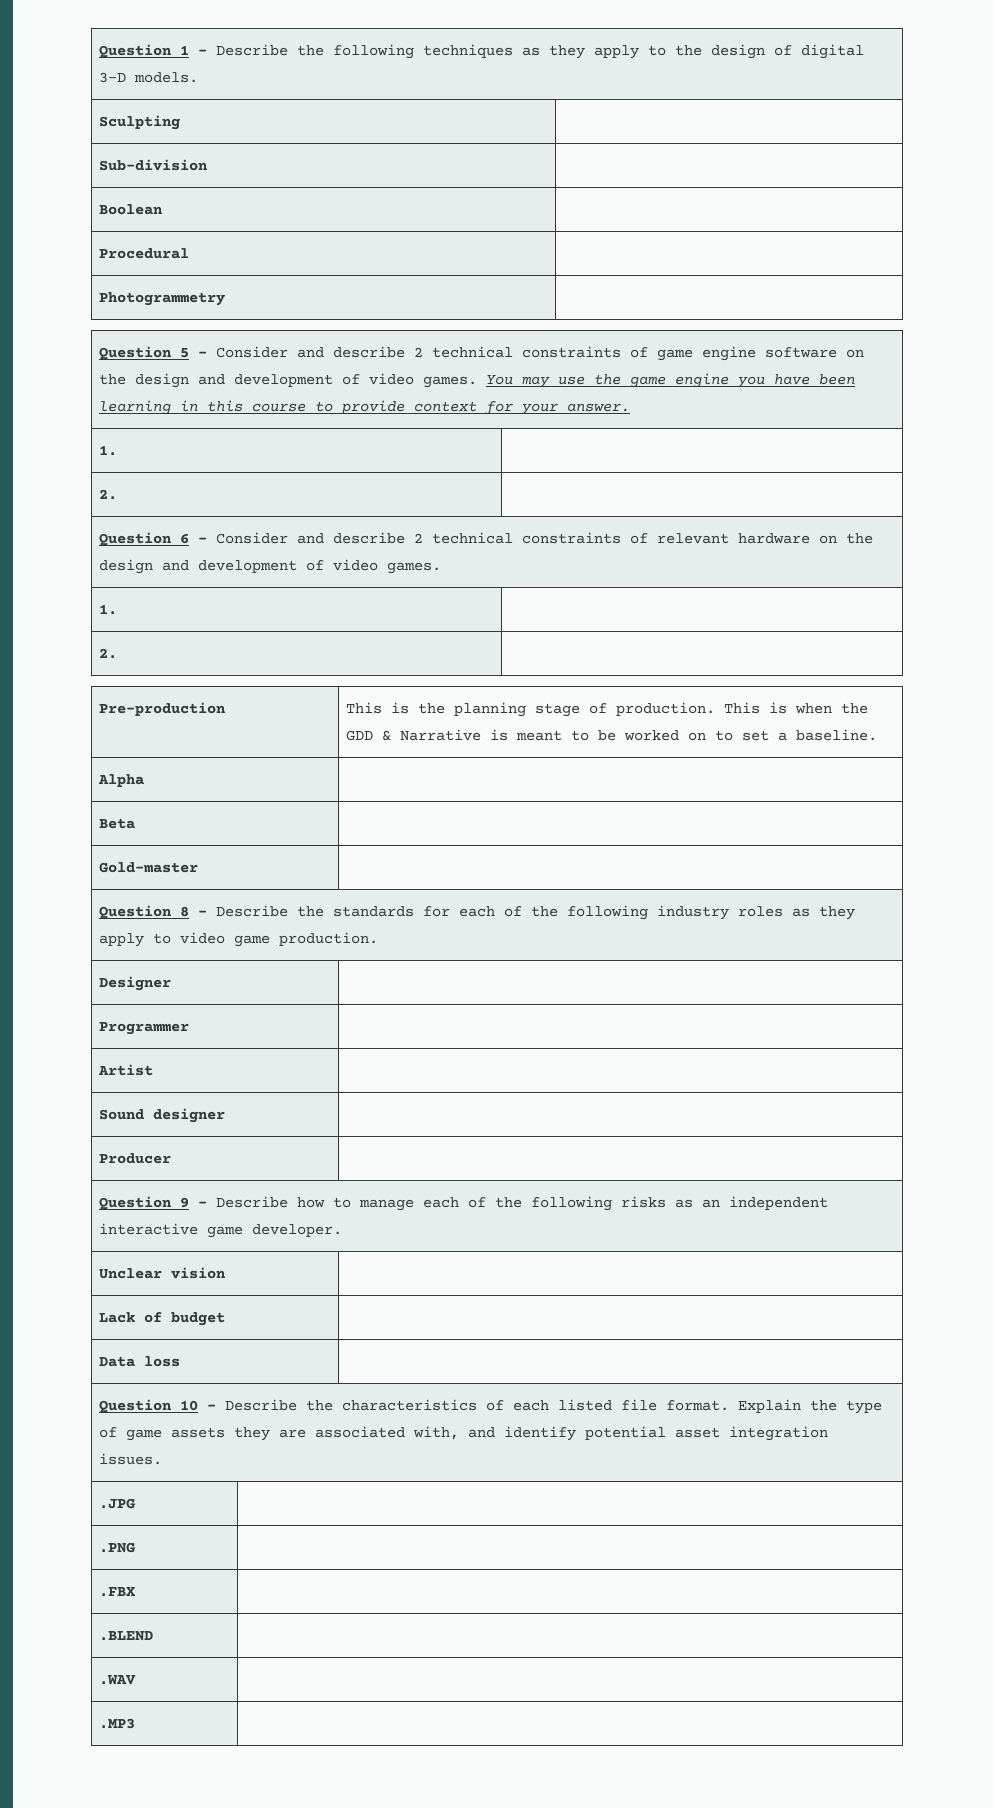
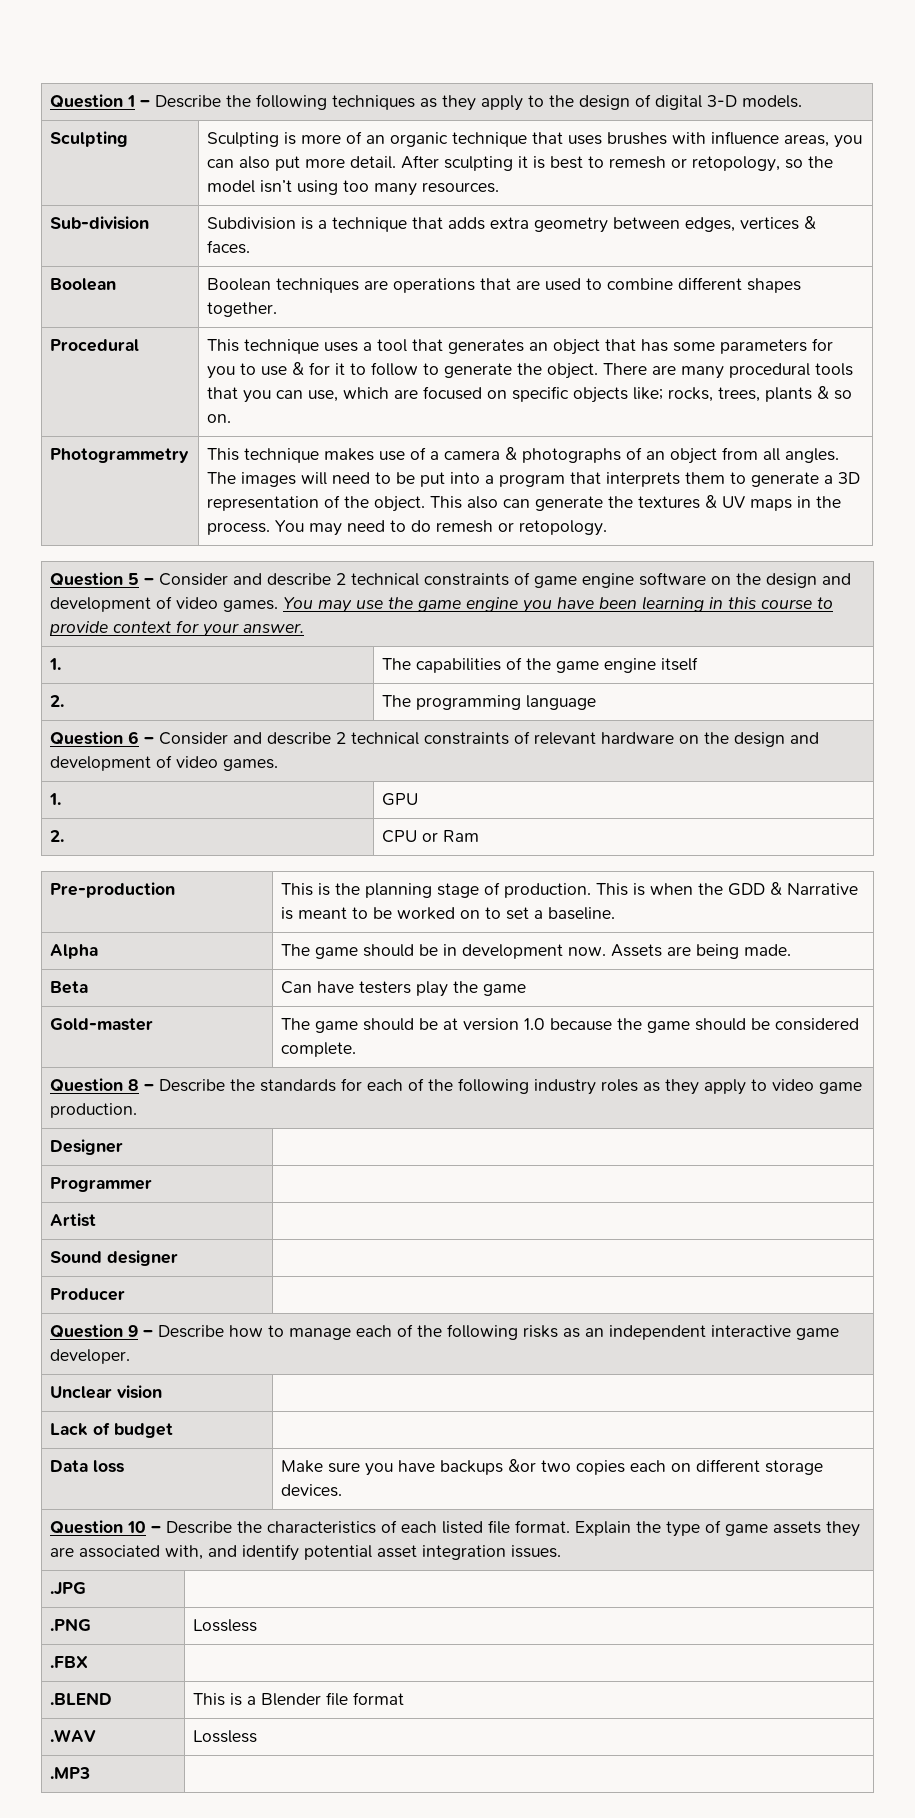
- Sculpting |
- Sub-division |
- Boolean |
- Procedural |
- Photogrammetry |
+ Sculpting | Sculpting is more of an organic technique that uses brushes with influence areas, you can also put more detail. After sculpting it is best to remesh or retopology, so the model isn’t using too many resources.
+ Sub-division | Subdivision is a technique that adds extra geometry between edges, vertices & faces.
+ Boolean | Boolean techniques are operations that are used to combine different shapes together.
+ Procedural | This technique uses a tool that generates an object that has some parameters for you to use & for it to follow to generate the object. There are many procedural tools that you can use, which are focused on specific objects like; rocks, trees, plants & so on.
+ Photogrammetry | This technique makes use of a camera & photographs of an object from all angles. The images will need to be put into a program that interprets them to generate a 3D representation of the object. This also can generate the textures & UV maps in the process. You may need to do remesh or retopology.
  Question 5 – Consider and describe 2 technical constraints of game engine software on the design and development of video games. You may use the game engine you have been learning in this course to provide context for your answer.
- 1. |
- 2. |
+ 1. | The capabilities of the game engine itself
+ 2. | The programming language
  Question 6 – Consider and describe 2 technical constraints of relevant hardware on the design and development of video games.
- 1. |
- 2. |
+ 1. | GPU
+ 2. | CPU or Ram
- Alpha |
- Beta |
- Gold-master |
+ Alpha | The game should be in development now. Assets are being made.
+ Beta | Can have testers play the game
+ Gold-master | The game should be at version 1.0 because the game should be considered complete.
- Data loss |
+ Data loss | Make sure you have backups &or two copies each on different storage devices.
- .PNG |
+ .PNG | Lossless
- .BLEND |
+ .BLEND | This is a Blender file format
- .WAV |
+ .WAV | Lossless

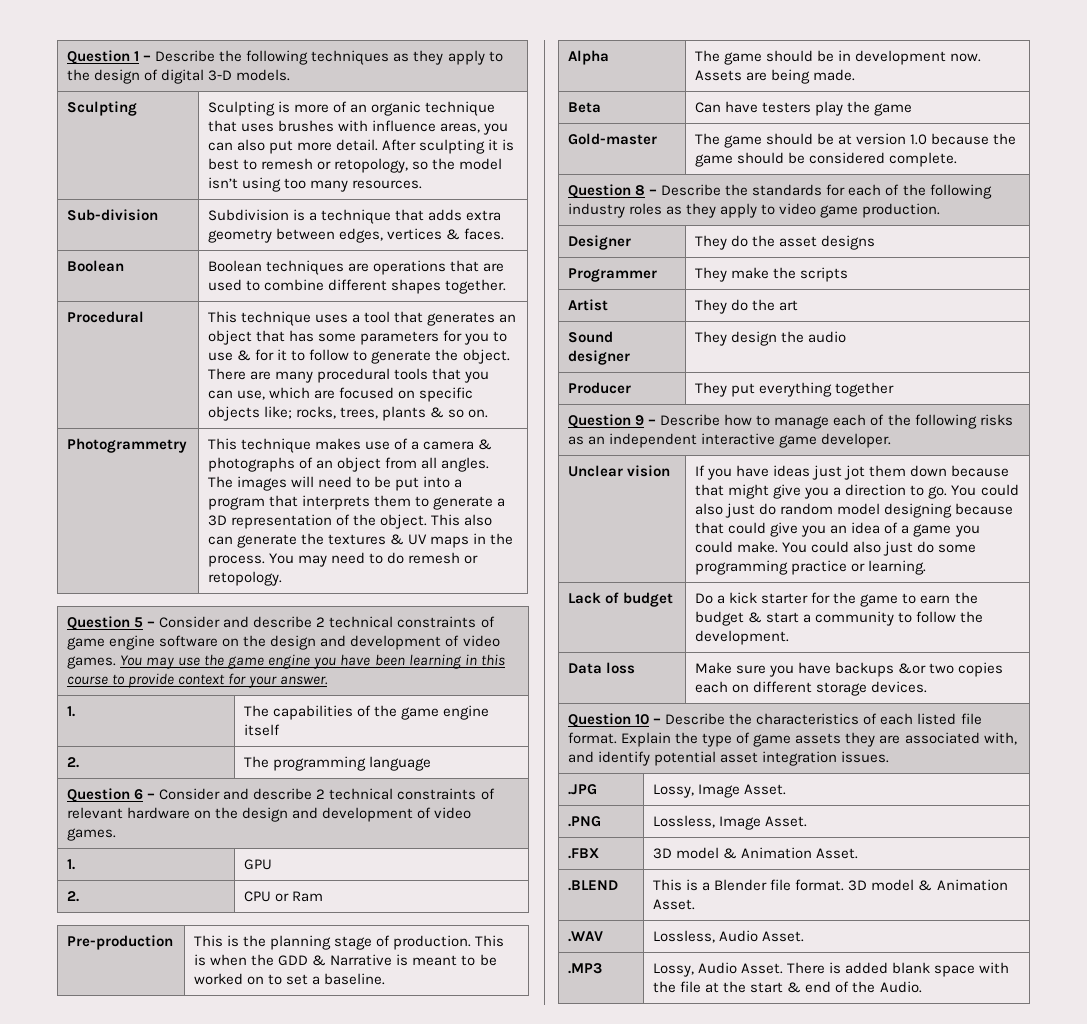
- Designer |
- Programmer |
- Artist |
- Sound designer |
- Producer |
+ Designer | They do the asset designs
+ Programmer | They make the scripts
+ Artist | They do the art
+ Sound designer | They design the audio
+ Producer | They put everything together
- Lack of budget |
+ If you have ideas just jot them down because that might give you a direction to go. You could also just do random model designing because that could give you an idea of a game you could make. You could also just do some programming practice or learning.
+ Lack of budget | Do a kick starter for the game to earn the budget & start a community to follow the development.
- .JPG |
- .PNG | Lossless
- .FBX |
+ .JPG | Lossy, Image Asset.
+ .PNG | Lossless, Image Asset.
+ .FBX | 3D model & Animation Asset.
- .BLEND | This is a Blender file format
- .WAV | Lossless
- .MP3 |
+ .BLEND | This is a Blender file format. 3D model & Animation Asset.
+ .WAV | Lossless, Audio Asset.
+ .MP3 | Lossy, Audio Asset. There is added blank space with the file at the start & end of the Audio.

